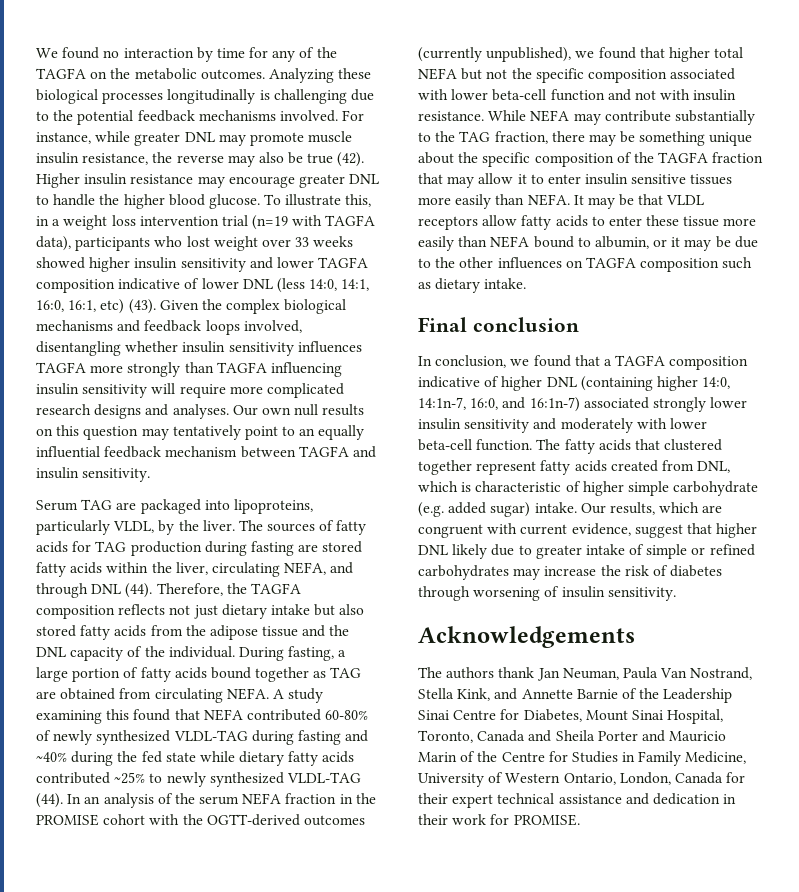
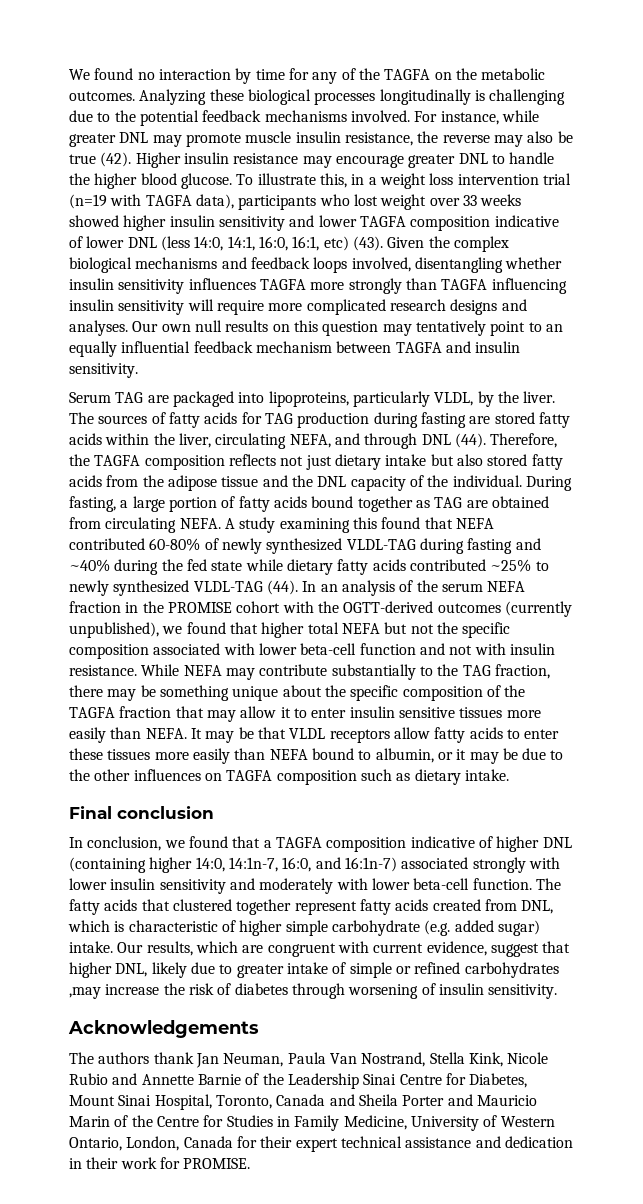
- It may be that VLDL receptors allow fatty acids to enter these tissue more easily than NEFA bound to albumin, or it may be due to the other influences on TAGFA composition such as dietary intake.
+ It may be that VLDL receptors allow fatty acids to enter these tissues more easily than NEFA bound to albumin, or it may be due to the other influences on TAGFA composition such as dietary intake.
- In conclusion, we found that a TAGFA composition indicative of higher DNL (containing higher 14:0, 14:1n-7, 16:0, and 16:1n-7) associated strongly lower insulin sensitivity and moderately with lower beta-cell function.
+ In conclusion, we found that a TAGFA composition indicative of higher DNL (containing higher 14:0, 14:1n-7, 16:0, and 16:1n-7) associated strongly with lower insulin sensitivity and moderately with lower beta-cell function.
- Our results, which are congruent with current evidence, suggest that higher DNL likely due to greater intake of simple or refined carbohydrates may increase the risk of diabetes through worsening of insulin sensitivity.
+ Our results, which are congruent with current evidence, suggest that higher DNL, likely due to greater intake of simple or refined carbohydrates ,may increase the risk of diabetes through worsening of insulin sensitivity.
- The authors thank Jan Neuman, Paula Van Nostrand, Stella Kink, and Annette Barnie of the Leadership Sinai Centre for Diabetes, Mount Sinai Hospital, Toronto, Canada and Sheila Porter and Mauricio Marin of the Centre for Studies in Family Medicine, University of Western Ontario, London, Canada for their expert technical assistance and dedication in their work for PROMISE.
+ The authors thank Jan Neuman, Paula Van Nostrand, Stella Kink, Nicole Rubio and Annette Barnie of the Leadership Sinai Centre for Diabetes, Mount Sinai Hospital, Toronto, Canada and Sheila Porter and Mauricio Marin of the Centre for Studies in Family Medicine, University of Western Ontario, London, Canada for their expert technical assistance and dedication in their work for PROMISE.

